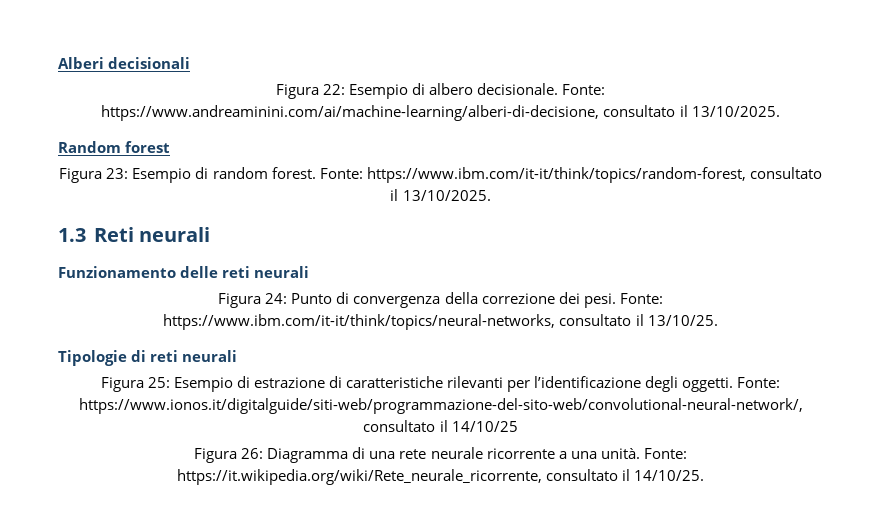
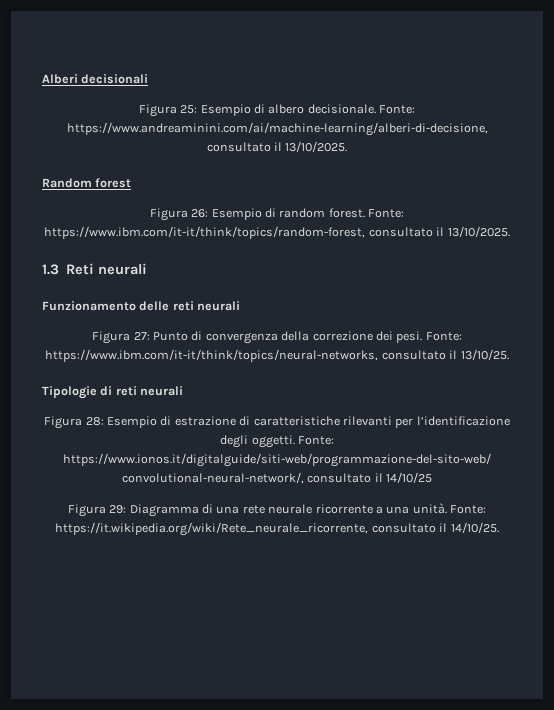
- Figura 22: Esempio di albero decisionale.
+ Figura 25: Esempio di albero decisionale.
- Figura 23: Esempio di random forest.
+ Figura 26: Esempio di random forest.
- Figura 24: Punto di convergenza della correzione dei pesi.
+ Figura 27: Punto di convergenza della correzione dei pesi.
- Figura 25: Esempio di estrazione di caratteristiche rilevanti per l’identificazione degli oggetti.
+ Figura 28: Esempio di estrazione di caratteristiche rilevanti per l’identificazione degli oggetti.
- Figura 26: Diagramma di una rete neurale ricorrente a una unità.
+ Figura 29: Diagramma di una rete neurale ricorrente a una unità.

